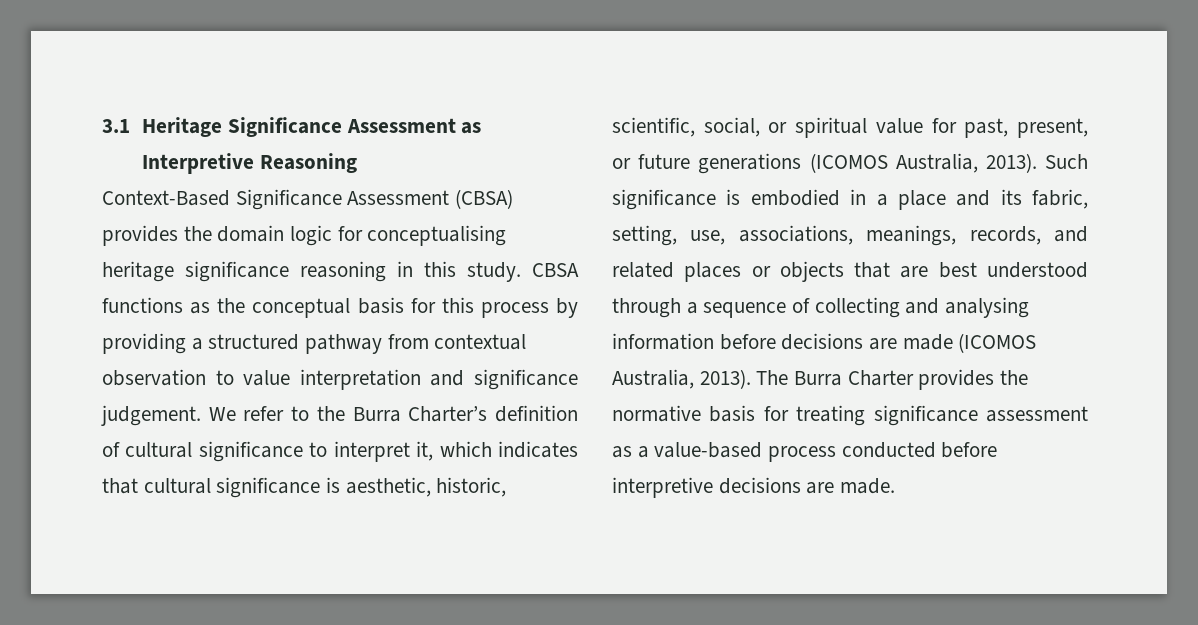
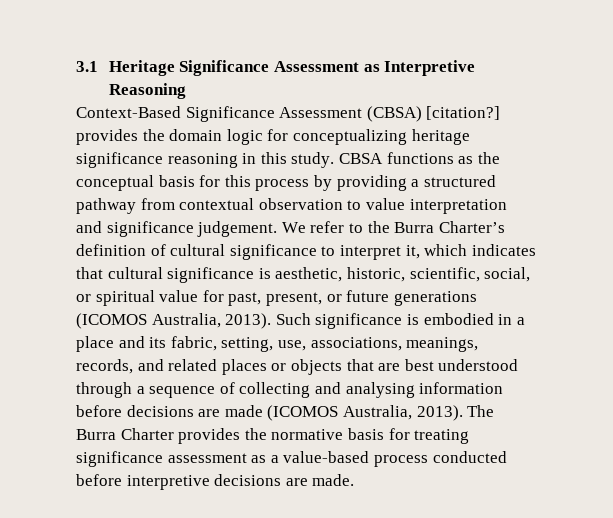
- Context-Based Significance Assessment (CBSA) provides the domain logic for conceptualising heritage significance reasoning in this study.
+ Context-Based Significance Assessment (CBSA) [citation?] provides the domain logic for conceptualizing heritage significance reasoning in this study.

